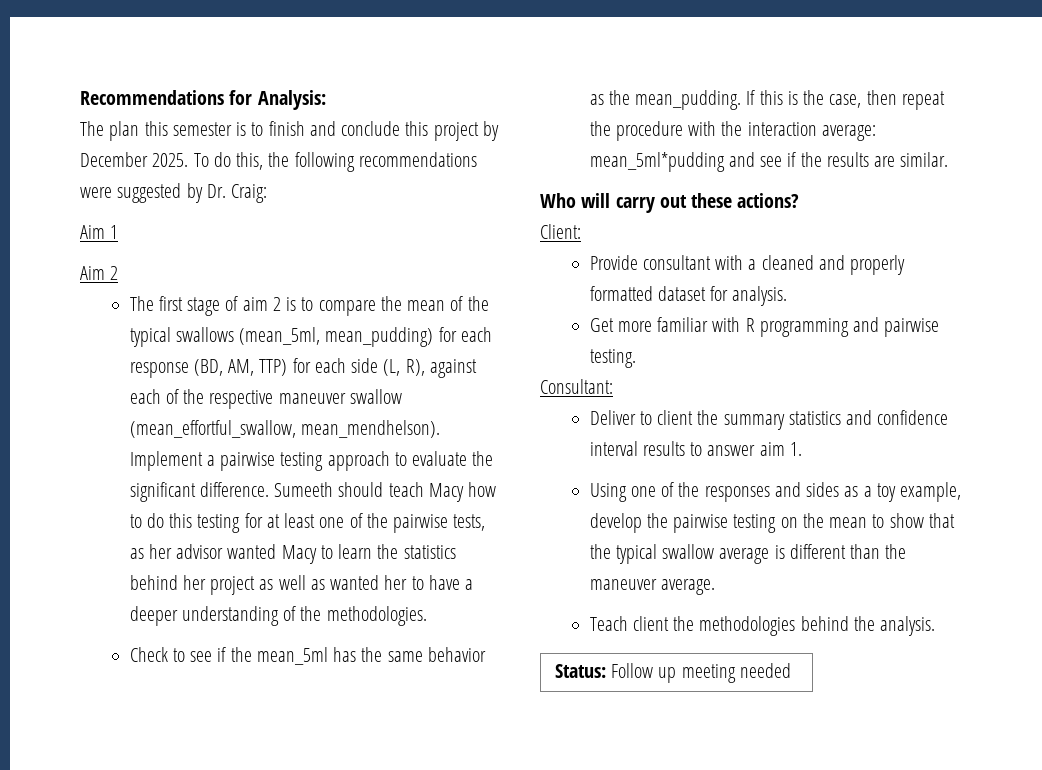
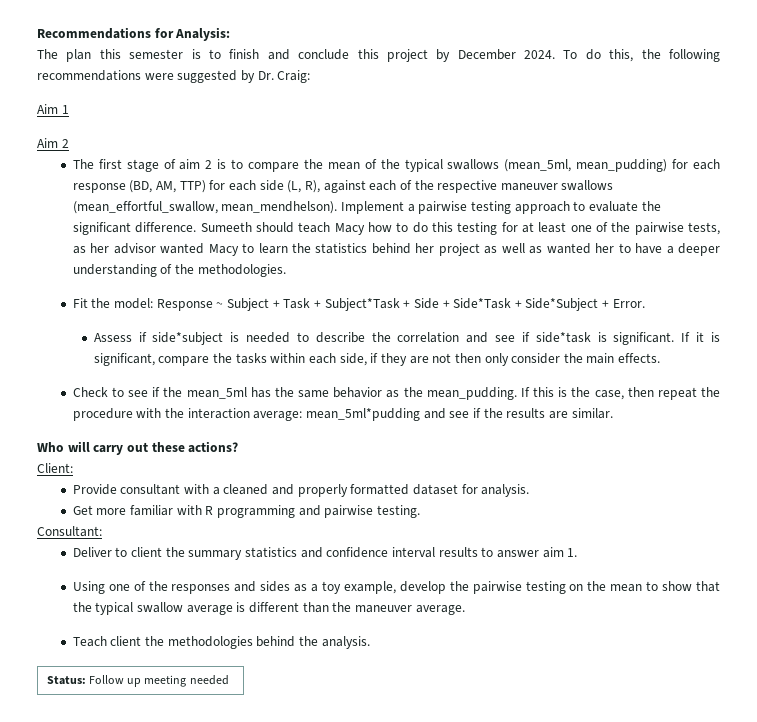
- The plan this semester is to finish and conclude this project by December 2025.
+ The plan this semester is to finish and conclude this project by December 2024.
- The first stage of aim 2 is to compare the mean of the typical swallows (mean_5ml, mean_pudding) for each response (BD, AM, TTP) for each side (L, R), against each of the respective maneuver swallow (mean_effortful_swallow, mean_mendhelson).
+ The first stage of aim 2 is to compare the mean of the typical swallows (mean_5ml, mean_pudding) for each response (BD, AM, TTP) for each side (L, R), against each of the respective maneuver swallows (mean_effortful_swallow, mean_mendhelson).
+ Fit the model: Response ~ Subject + Task + Subject*Task + Side + Side*Task + Side*Subject + Error.
+ Assess if side*subject is needed to describe the correlation and see if side*task is significant. If it is significant, compare the tasks within each side, if they are not then only consider the main effects.

